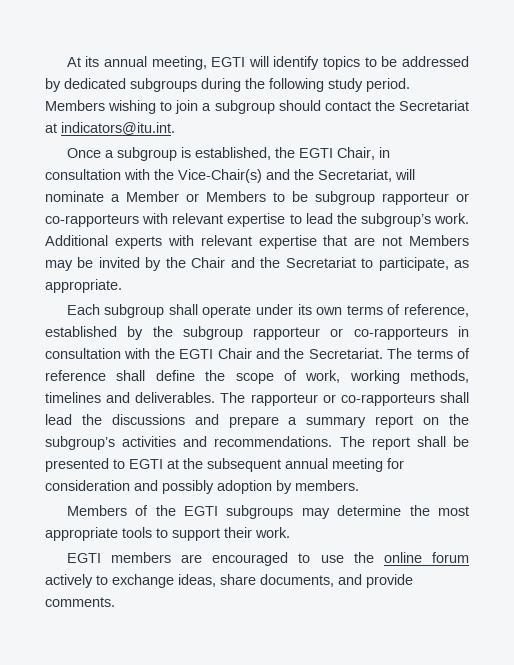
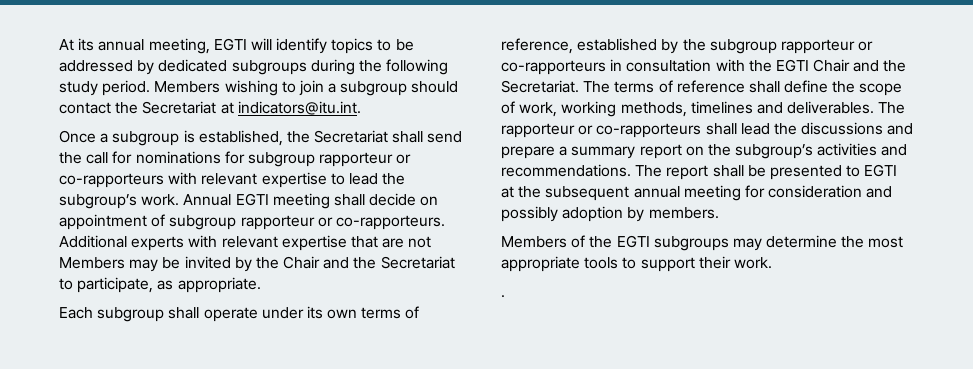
- Once a subgroup is established, the EGTI Chair, in consultation with the Vice-Chair(s) and the Secretariat, will nominate a Member or Members to be subgroup rapporteur or co-rapporteurs with relevant expertise to lead the subgroup’s work.
+ Once a subgroup is established, the Secretariat shall send the call for nominations for subgroup rapporteur or co-rapporteurs with relevant expertise to lead the subgroup’s work.
+ Annual EGTI meeting shall decide on appointment of subgroup rapporteur or co-rapporteurs.
- EGTI members are encouraged to use the online forum actively to exchange ideas, share documents, and provide comments.
+ .

